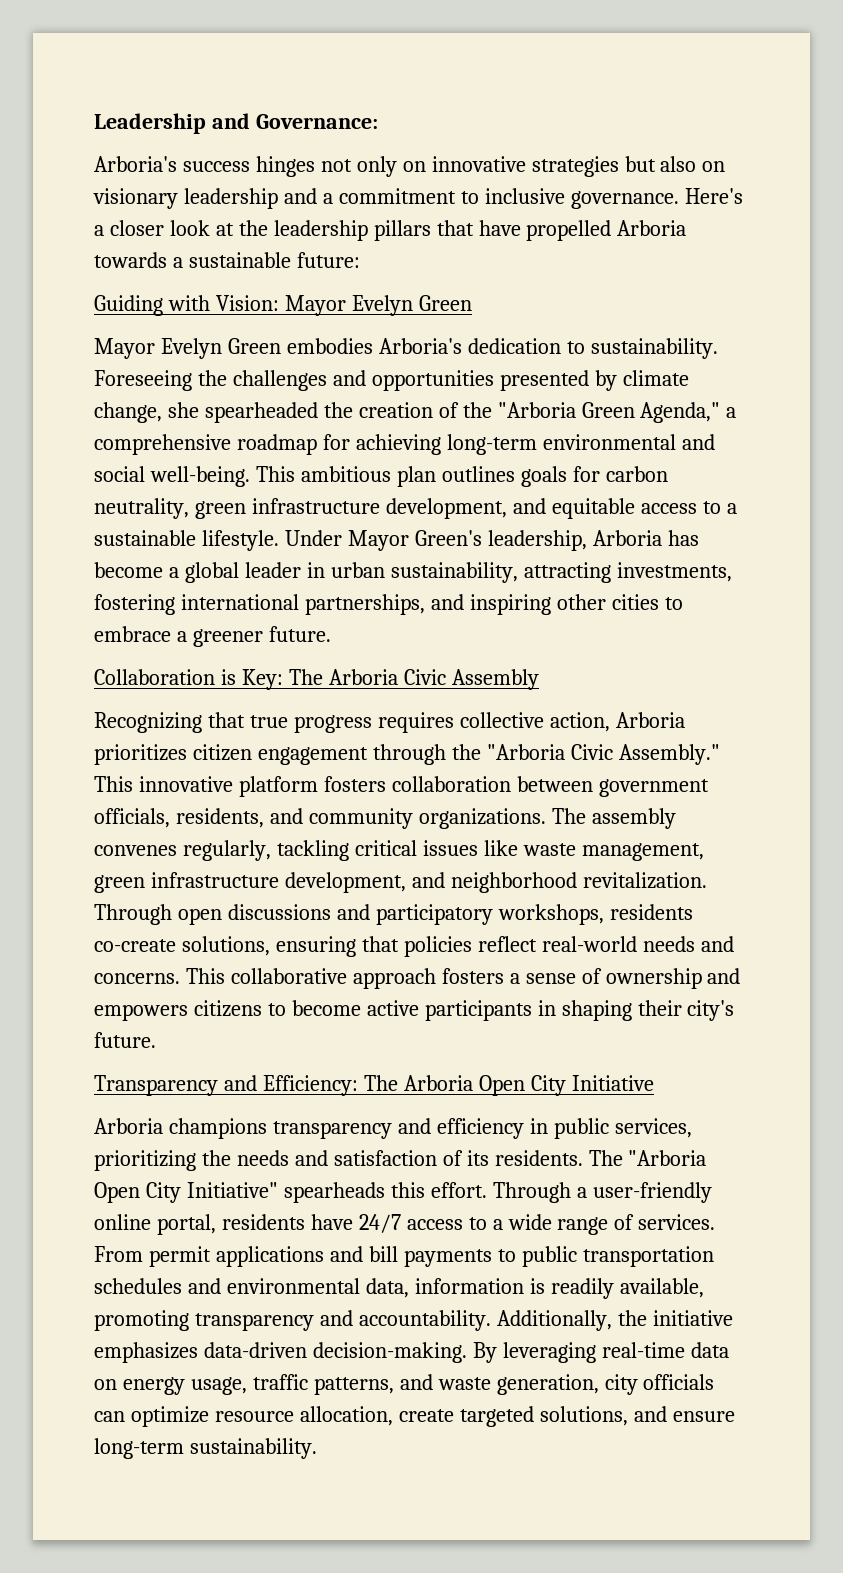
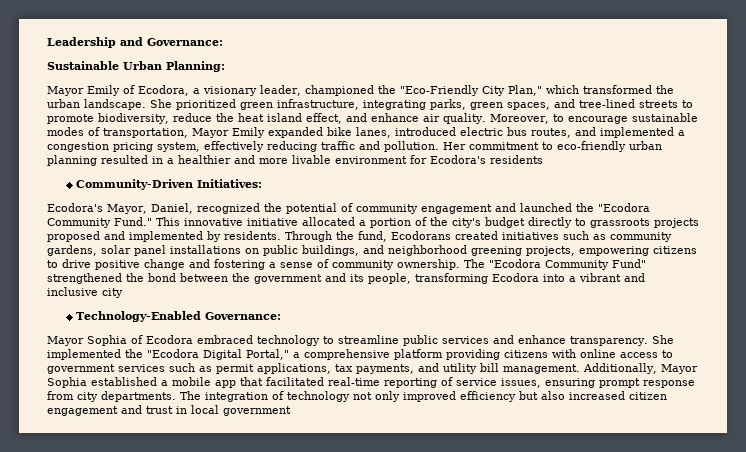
- Arboria's success hinges not only on innovative strategies but also on visionary leadership and a commitment to inclusive governance. Here's a closer look at the leadership pillars that have propelled Arboria towards a sustainable future:
- Guiding with Vision: Mayor Evelyn Green
- Mayor Evelyn Green embodies Arboria's dedication to sustainability. Foreseeing the challenges and opportunities presented by climate change, she spearheaded the creation of the "Arboria Green Agenda," a comprehensive roadmap for achieving long-term environmental and social well-being. This ambitious plan outlines goals for carbon neutrality, green infrastructure development, and equitable access to a sustainable lifestyle. Under Mayor Green's leadership, Arboria has become a global leader in urban sustainability, attracting investments, fostering international partnerships, and inspiring other cities to embrace a greener future.
- Collaboration is Key: The Arboria Civic Assembly
- Recognizing that true progress requires collective action, Arboria prioritizes citizen engagement through the "Arboria Civic Assembly." This innovative platform fosters collaboration between government officials, residents, and community organizations. The assembly convenes regularly, tackling critical issues like waste management, green infrastructure development, and neighborhood revitalization. Through open discussions and participatory workshops, residents co-create solutions, ensuring that policies reflect real-world needs and concerns. This collaborative approach fosters a sense of ownership and empowers citizens to become active participants in shaping their city's future.
- Transparency and Efficiency: The Arboria Open City Initiative
- Arboria champions transparency and efficiency in public services, prioritizing the needs and satisfaction of its residents. The "Arboria Open City Initiative" spearheads this effort. Through a user-friendly online portal, residents have 24/7 access to a wide range of services. From permit applications and bill payments to public transportation schedules and environmental data, information is readily available, promoting transparency and accountability. Additionally, the initiative emphasizes data-driven decision-making. By leveraging real-time data on energy usage, traffic patterns, and waste generation, city officials can optimize resource allocation, create targeted solutions, and ensure long-term sustainability.
+ Sustainable Urban Planning:
+ Mayor Emily of Ecodora, a visionary leader, championed the "Eco-Friendly City Plan," which transformed the urban landscape. She prioritized green infrastructure, integrating parks, green spaces, and tree-lined streets to promote biodiversity, reduce the heat island effect, and enhance air quality. Moreover, to encourage sustainable modes of transportation, Mayor Emily expanded bike lanes, introduced electric bus routes, and implemented a congestion pricing system, effectively reducing traffic and pollution. Her commitment to eco-friendly urban planning resulted in a healthier and more livable environment for Ecodora's residents
+ Community-Driven Initiatives:
+ Ecodora's Mayor, Daniel, recognized the potential of community engagement and launched the "Ecodora Community Fund." This innovative initiative allocated a portion of the city's budget directly to grassroots projects proposed and implemented by residents. Through the fund, Ecodorans created initiatives such as community gardens, solar panel installations on public buildings, and neighborhood greening projects, empowering citizens to drive positive change and fostering a sense of community ownership. The "Ecodora Community Fund" strengthened the bond between the government and its people, transforming Ecodora into a vibrant and inclusive city
+ Technology-Enabled Governance:
+ Mayor Sophia of Ecodora embraced technology to streamline public services and enhance transparency. She implemented the "Ecodora Digital Portal," a comprehensive platform providing citizens with online access to government services such as permit applications, tax payments, and utility bill management. Additionally, Mayor Sophia established a mobile app that facilitated real-time reporting of service issues, ensuring prompt response from city departments. The integration of technology not only improved efficiency but also increased citizen engagement and trust in local government

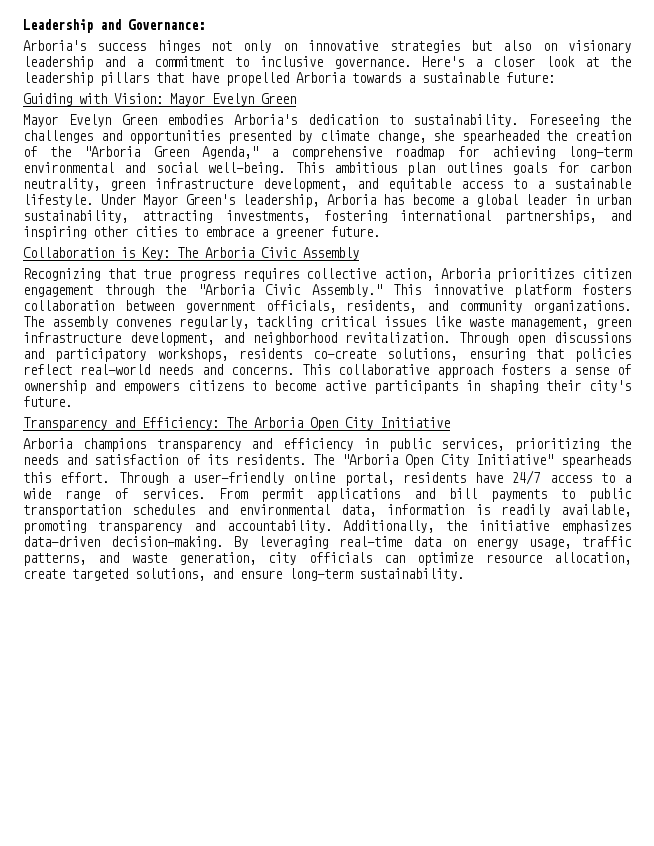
- Sustainable Urban Planning:
- Mayor Emily of Ecodora, a visionary leader, championed the "Eco-Friendly City Plan," which transformed the urban landscape. She prioritized green infrastructure, integrating parks, green spaces, and tree-lined streets to promote biodiversity, reduce the heat island effect, and enhance air quality. Moreover, to encourage sustainable modes of transportation, Mayor Emily expanded bike lanes, introduced electric bus routes, and implemented a congestion pricing system, effectively reducing traffic and pollution. Her commitment to eco-friendly urban planning resulted in a healthier and more livable environment for Ecodora's residents
- Community-Driven Initiatives:
- Ecodora's Mayor, Daniel, recognized the potential of community engagement and launched the "Ecodora Community Fund." This innovative initiative allocated a portion of the city's budget directly to grassroots projects proposed and implemented by residents. Through the fund, Ecodorans created initiatives such as community gardens, solar panel installations on public buildings, and neighborhood greening projects, empowering citizens to drive positive change and fostering a sense of community ownership. The "Ecodora Community Fund" strengthened the bond between the government and its people, transforming Ecodora into a vibrant and inclusive city
- Technology-Enabled Governance:
- Mayor Sophia of Ecodora embraced technology to streamline public services and enhance transparency. She implemented the "Ecodora Digital Portal," a comprehensive platform providing citizens with online access to government services such as permit applications, tax payments, and utility bill management. Additionally, Mayor Sophia established a mobile app that facilitated real-time reporting of service issues, ensuring prompt response from city departments. The integration of technology not only improved efficiency but also increased citizen engagement and trust in local government
+ Arboria's success hinges not only on innovative strategies but also on visionary leadership and a commitment to inclusive governance. Here's a closer look at the leadership pillars that have propelled Arboria towards a sustainable future:
+ Guiding with Vision: Mayor Evelyn Green
+ Mayor Evelyn Green embodies Arboria's dedication to sustainability. Foreseeing the challenges and opportunities presented by climate change, she spearheaded the creation of the "Arboria Green Agenda," a comprehensive roadmap for achieving long-term environmental and social well-being. This ambitious plan outlines goals for carbon neutrality, green infrastructure development, and equitable access to a sustainable lifestyle. Under Mayor Green's leadership, Arboria has become a global leader in urban sustainability, attracting investments, fostering international partnerships, and inspiring other cities to embrace a greener future.
+ Collaboration is Key: The Arboria Civic Assembly
+ Recognizing that true progress requires collective action, Arboria prioritizes citizen engagement through the "Arboria Civic Assembly." This innovative platform fosters collaboration between government officials, residents, and community organizations. The assembly convenes regularly, tackling critical issues like waste management, green infrastructure development, and neighborhood revitalization. Through open discussions and participatory workshops, residents co-create solutions, ensuring that policies reflect real-world needs and concerns. This collaborative approach fosters a sense of ownership and empowers citizens to become active participants in shaping their city's future.
+ Transparency and Efficiency: The Arboria Open City Initiative
+ Arboria champions transparency and efficiency in public services, prioritizing the needs and satisfaction of its residents. The "Arboria Open City Initiative" spearheads this effort. Through a user-friendly online portal, residents have 24/7 access to a wide range of services. From permit applications and bill payments to public transportation schedules and environmental data, information is readily available, promoting transparency and accountability. Additionally, the initiative emphasizes data-driven decision-making. By leveraging real-time data on energy usage, traffic patterns, and waste generation, city officials can optimize resource allocation, create targeted solutions, and ensure long-term sustainability.

